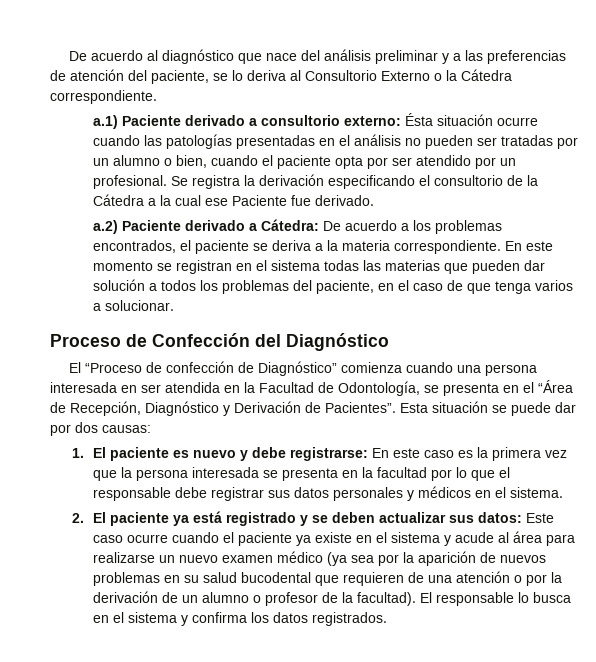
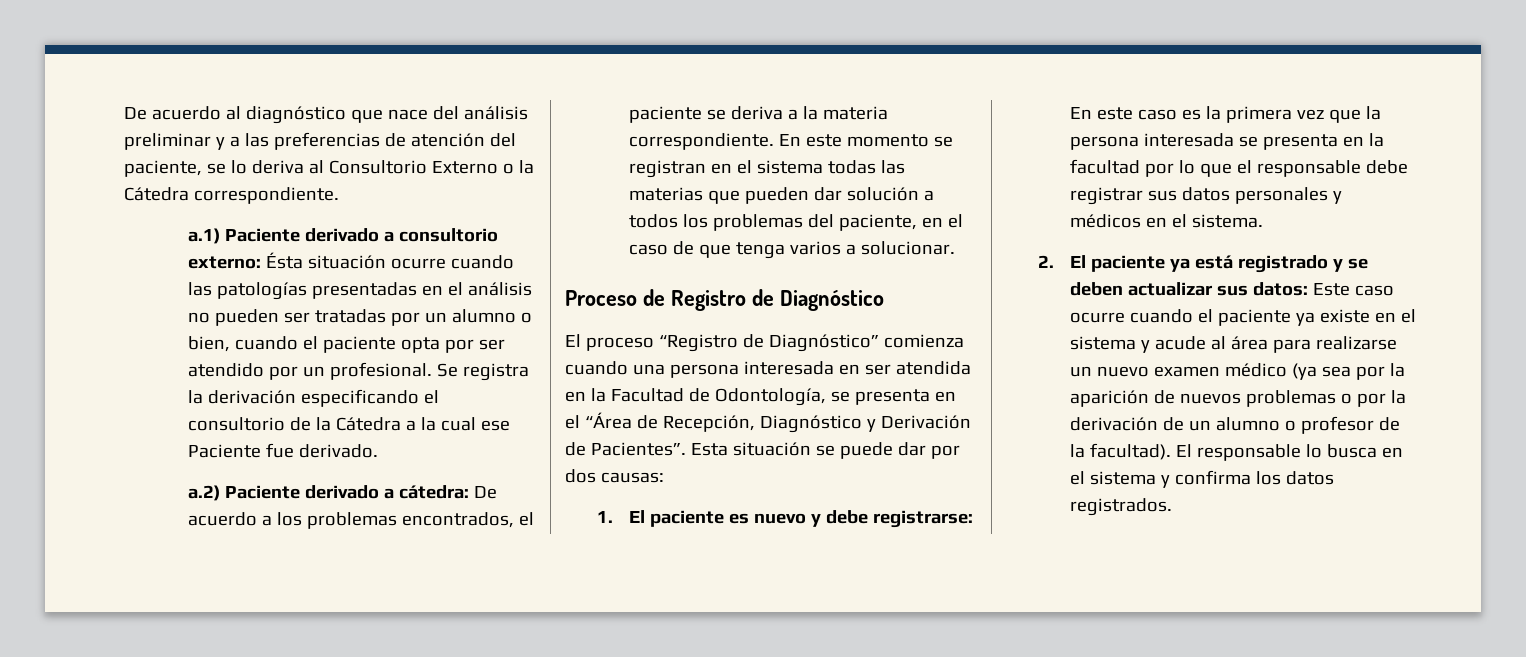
- a.2) Paciente derivado a Cátedra: De acuerdo a los problemas encontrados, el paciente se deriva a la materia correspondiente.
+ a.2) Paciente derivado a cátedra: De acuerdo a los problemas encontrados, el paciente se deriva a la materia correspondiente.
- Proceso de Confección del Diagnóstico
+ Proceso de Registro de Diagnóstico
- El “Proceso de confección de Diagnóstico” comienza cuando una persona interesada en ser atendida en la Facultad de Odontología, se presenta en el “Área de Recepción, Diagnóstico y Derivación de Pacientes”.
+ El proceso “Registro de Diagnóstico” comienza cuando una persona interesada en ser atendida en la Facultad de Odontología, se presenta en el “Área de Recepción, Diagnóstico y Derivación de Pacientes”.
- 2. El paciente ya está registrado y se deben actualizar sus datos: Este caso ocurre cuando el paciente ya existe en el sistema y acude al área para realizarse un nuevo examen médico (ya sea por la aparición de nuevos problemas en su salud bucodental que requieren de una atención o por la derivación de un alumno o profesor de la facultad).
+ 2. El paciente ya está registrado y se deben actualizar sus datos: Este caso ocurre cuando el paciente ya existe en el sistema y acude al área para realizarse un nuevo examen médico (ya sea por la aparición de nuevos problemas o por la derivación de un alumno o profesor de la facultad).

